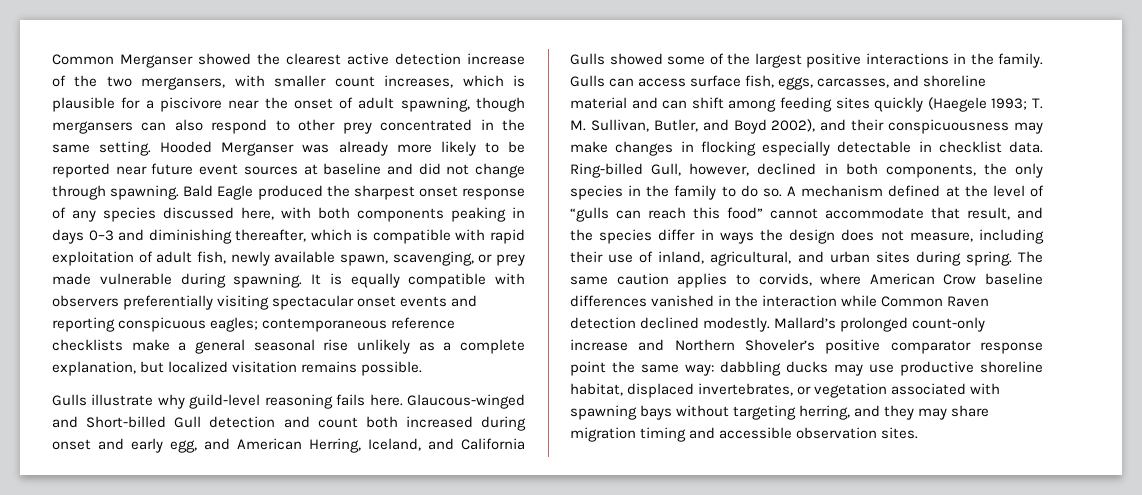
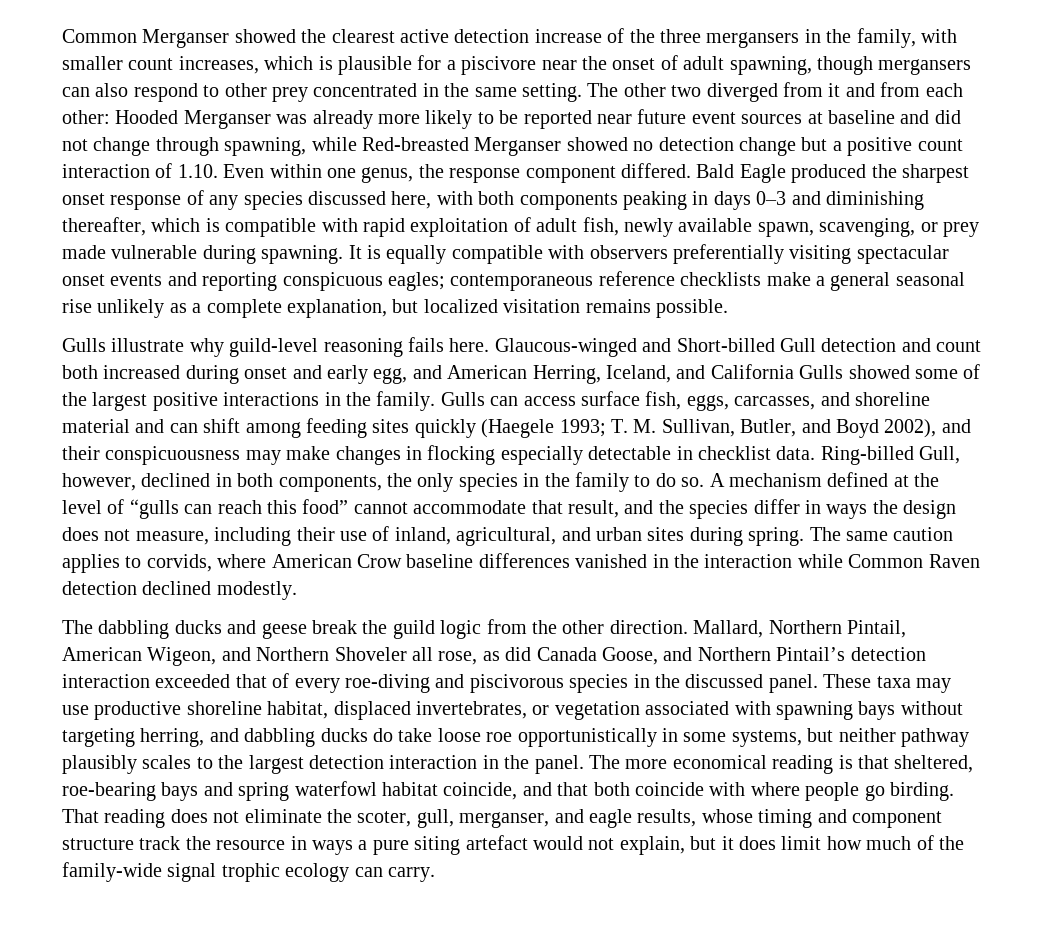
- Common Merganser showed the clearest active detection increase of the two mergansers, with smaller count increases, which is plausible for a piscivore near the onset of adult spawning, though mergansers can also respond to other prey concentrated in the same setting.
+ Common Merganser showed the clearest active detection increase of the three mergansers in the family, with smaller count increases, which is plausible for a piscivore near the onset of adult spawning, though mergansers can also respond to other prey concentrated in the same setting.
- Hooded Merganser was already more likely to be reported near future event sources at baseline and did not change through spawning.
+ The other two diverged from it and from each other: Hooded Merganser was already more likely to be reported near future event sources at baseline and did not change through spawning, while Red-breasted Merganser showed no detection change but a positive count interaction of 1.10. Even within one genus, the response component differed.
- The same caution applies to corvids, where American Crow baseline differences vanished in the interaction while Common Raven detection declined modestly. Mallard’s prolonged count-only increase and Northern Shoveler’s positive comparator response point the same way: dabbling ducks may use productive shoreline habitat, displaced invertebrates, or vegetation associated with spawning bays without targeting herring, and they may share migration timing and accessible observation sites.
+ The same caution applies to corvids, where American Crow baseline differences vanished in the interaction while Common Raven detection declined modestly.
+ The dabbling ducks and geese break the guild logic from the other direction. Mallard, Northern Pintail, American Wigeon, and Northern Shoveler all rose, as did Canada Goose, and Northern Pintail’s detection interaction exceeded that of every roe-diving and piscivorous species in the discussed panel. These taxa may use productive shoreline habitat, displaced invertebrates, or vegetation associated with spawning bays without targeting herring, and dabbling ducks do take loose roe opportunistically in some systems, but neither pathway plausibly scales to the largest detection interaction in the panel. The more economical reading is that sheltered, roe-bearing bays and spring waterfowl habitat coincide, and that both coincide with where people go birding. That reading does not eliminate the scoter, gull, merganser, and eagle results, whose timing and component structure track the resource in ways a pure siting artefact would not explain, but it does limit how much of the family-wide signal trophic ecology can carry.

